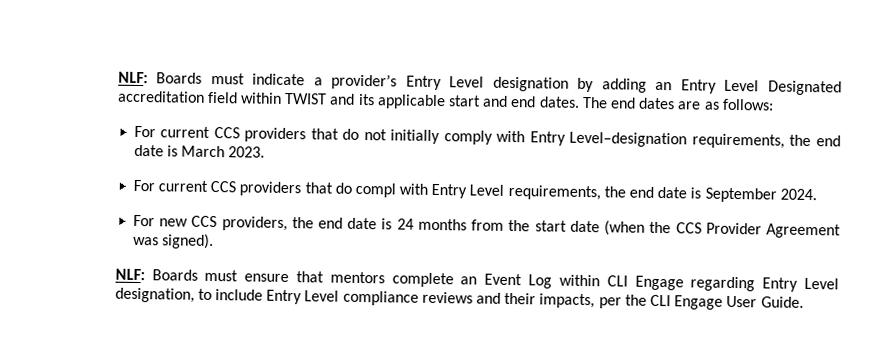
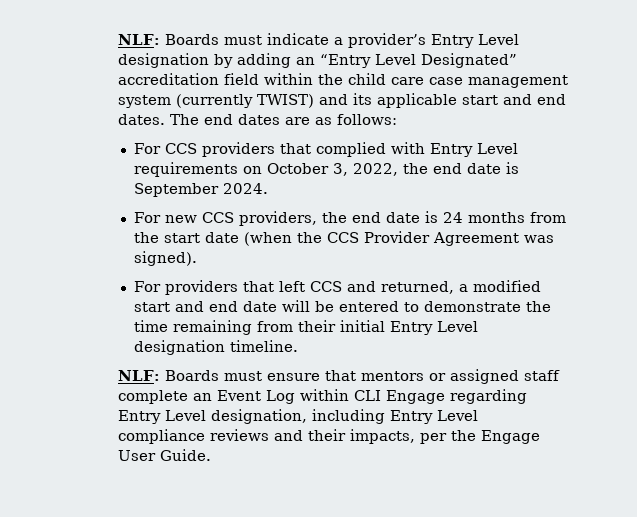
- NLF: Boards must indicate a provider’s Entry Level designation by adding an Entry Level Designated accreditation field within TWIST and its applicable start and end dates.
+ NLF: Boards must indicate a provider’s Entry Level designation by adding an “Entry Level Designated” accreditation field within the child care case management system (currently TWIST) and its applicable start and end dates.
- For current CCS providers that do not initially comply with Entry Level–designation requirements, the end date is March 2023.
- For current CCS providers that do compl with Entry Level requirements, the end date is September 2024.
+ For CCS providers that complied with Entry Level requirements on October 3, 2022, the end date is September 2024.
+ For providers that left CCS and returned, a modified start and end date will be entered to demonstrate the time remaining from their initial Entry Level designation timeline.
- NLF: Boards must ensure that mentors complete an Event Log within CLI Engage regarding Entry Level designation, to include Entry Level compliance reviews and their impacts, per the CLI Engage User Guide.
+ NLF: Boards must ensure that mentors or assigned staff complete an Event Log within CLI Engage regarding Entry Level designation, including Entry Level compliance reviews and their impacts, per the Engage User Guide.

